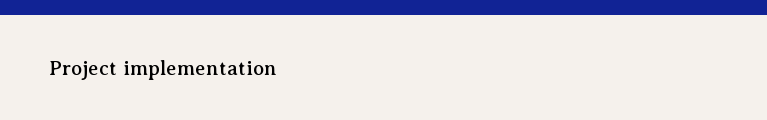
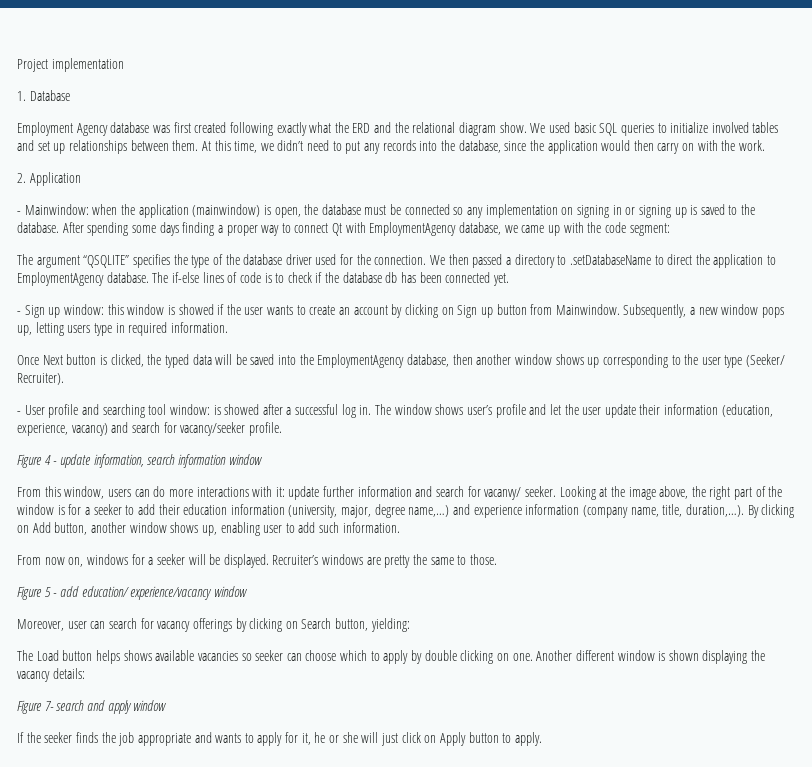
+ 1. Database
+ Employment Agency database was first created following exactly what the ERD and the relational diagram show. We used basic SQL queries to initialize involved tables and set up relationships between them. At this time, we didn’t need to put any records into the database, since the application would then carry on with the work.
+ 2. Application
+ - Mainwindow: when the application (mainwindow) is open, the database must be connected so any implementation on signing in or signing up is saved to the database. After spending some days finding a proper way to connect Qt with EmploymentAgency database, we came up with the code segment:
+ The argument “QSQLITE” specifies the type of the database driver used for the connection. We then passed a directory to .setDatabaseName to direct the application to EmploymentAgency database. The if-else lines of code is to check if the database db has been connected yet.
+ - Sign up window: this window is showed if the user wants to create an account by clicking on Sign up button from Mainwindow. Subsequently, a new window pops up, letting users type in required information.
+ Once Next button is clicked, the typed data will be saved into the EmploymentAgency database, then another window shows up corresponding to the user type (Seeker/ Recruiter).
+ - User profile and searching tool window: is showed after a successful log in. The window shows user’s profile and let the user update their information (education, experience, vacancy) and search for vacancy/seeker profile.
+ Figure 4 - update information, search information window
+ From this window, users can do more interactions with it: update further information and search for vacanvy/ seeker. Looking at the image above, the right part of the window is for a seeker to add their education information (university, major, degree name,…) and experience information (company name, title, duration,…). By clicking on Add button, another window shows up, enabling user to add such information.
+ From now on, windows for a seeker will be displayed. Recruiter’s windows are pretty the same to those.
+ Figure 5 - add education/ experience/vacancy window
+ Moreover, user can search for vacancy offerings by clicking on Search button, yielding:
+ The Load button helps shows available vacancies so seeker can choose which to apply by double clicking on one. Another different window is shown displaying the vacancy details:
+ Figure 7- search and apply window
+ If the seeker finds the job appropriate and wants to apply for it, he or she will just click on Apply button to apply.

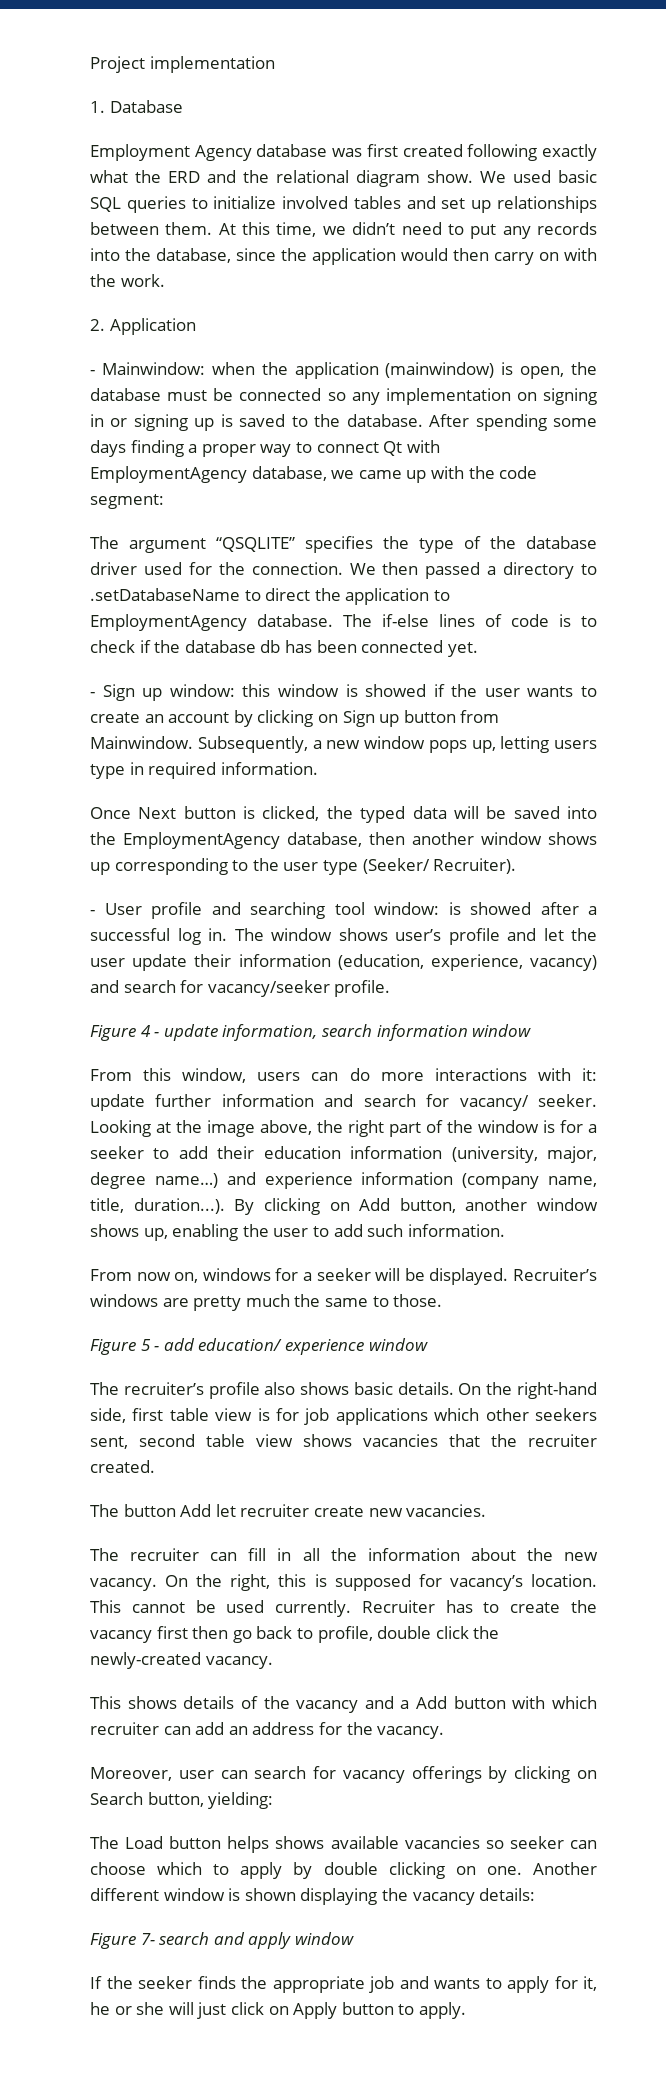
- From this window, users can do more interactions with it: update further information and search for vacanvy/ seeker.
+ From this window, users can do more interactions with it: update further information and search for vacancy/ seeker.
- Looking at the image above, the right part of the window is for a seeker to add their education information (university, major, degree name,…) and experience information (company name, title, duration,…). By clicking on Add button, another window shows up, enabling user to add such information.
+ Looking at the image above, the right part of the window is for a seeker to add their education information (university, major, degree name…) and experience information (company name, title, duration...). By clicking on Add button, another window shows up, enabling the user to add such information.
- Recruiter’s windows are pretty the same to those.
+ Recruiter’s windows are pretty much the same to those.
- Figure 5 - add education/ experience/vacancy window
+ Figure 5 - add education/ experience window
+ The recruiter’s profile also shows basic details. On the right-hand side, first table view is for job applications which other seekers sent, second table view shows vacancies that the recruiter created.
+ The button Add let recruiter create new vacancies.
+ The recruiter can fill in all the information about the new vacancy. On the right, this is supposed for vacancy’s location. This cannot be used currently. Recruiter has to create the vacancy first then go back to profile, double click the newly-created vacancy.
+ This shows details of the vacancy and a Add button with which recruiter can add an address for the vacancy.
- If the seeker finds the job appropriate and wants to apply for it, he or she will just click on Apply button to apply.
+ If the seeker finds the appropriate job and wants to apply for it, he or she will just click on Apply button to apply.

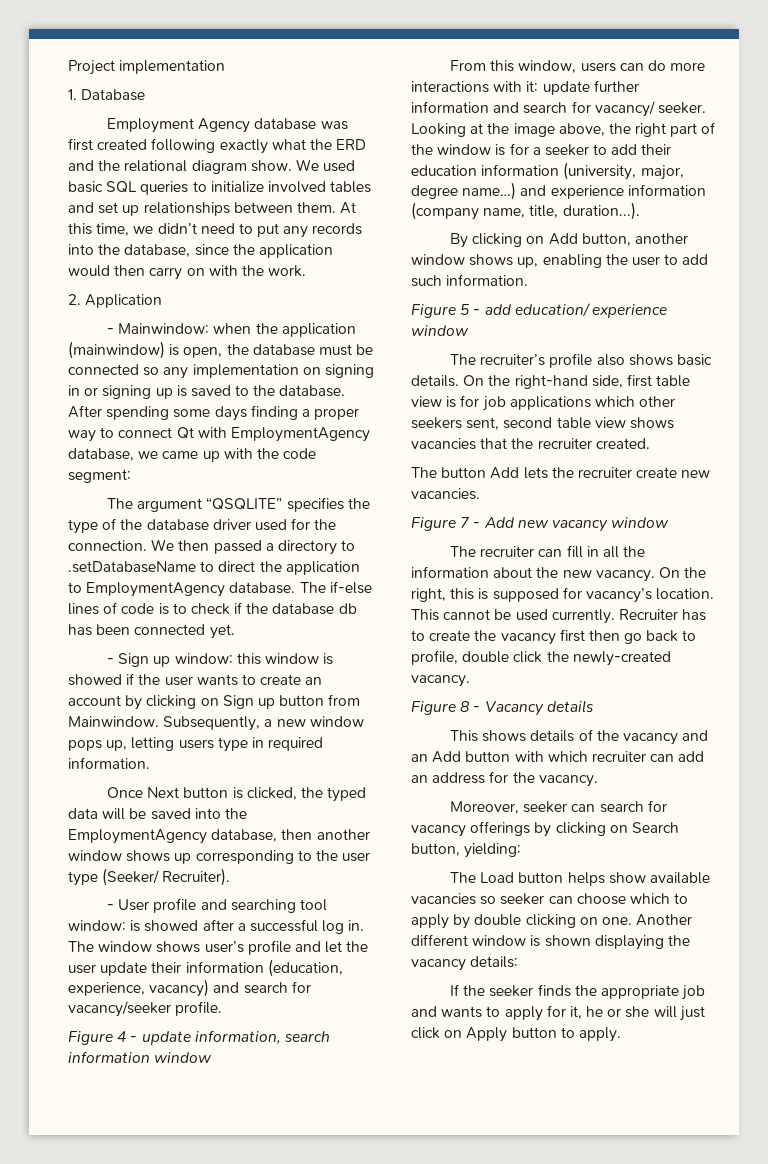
- Looking at the image above, the right part of the window is for a seeker to add their education information (university, major, degree name…) and experience information (company name, title, duration...). By clicking on Add button, another window shows up, enabling the user to add such information.
+ Looking at the image above, the right part of the window is for a seeker to add their education information (university, major, degree name…) and experience information (company name, title, duration...).
+ By clicking on Add button, another window shows up, enabling the user to add such information.
- From now on, windows for a seeker will be displayed. Recruiter’s windows are pretty much the same to those.
- The button Add let recruiter create new vacancies.
+ The button Add lets the recruiter create new vacancies.
+ Figure 7 - Add new vacancy window
+ Figure 8 - Vacancy details
- This shows details of the vacancy and a Add button with which recruiter can add an address for the vacancy.
+ This shows details of the vacancy and an Add button with which recruiter can add an address for the vacancy.
- Moreover, user can search for vacancy offerings by clicking on Search button, yielding:
+ Moreover, seeker can search for vacancy offerings by clicking on Search button, yielding:
- The Load button helps shows available vacancies so seeker can choose which to apply by double clicking on one.
+ The Load button helps show available vacancies so seeker can choose which to apply by double clicking on one.
- Figure 7- search and apply window

